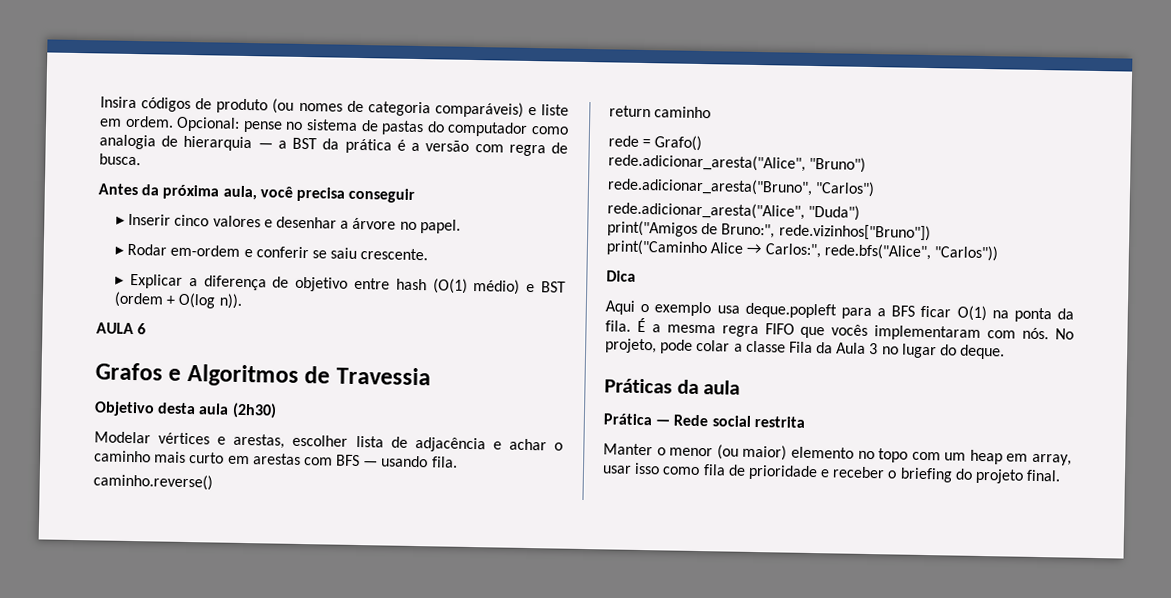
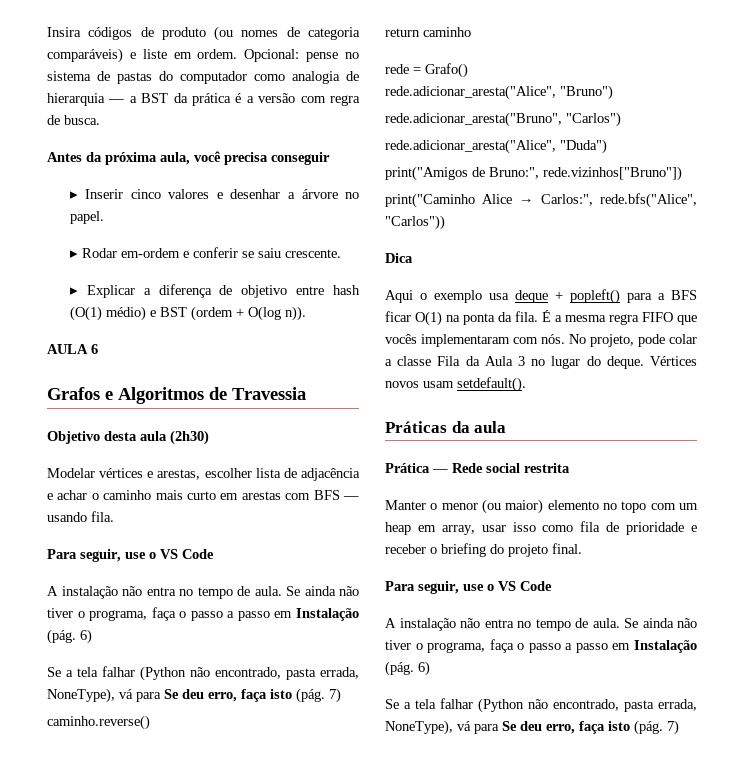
  Modelar vértices e arestas, escolher lista de adjacência e achar o caminho mais curto em arestas com BFS — usando fila.
+ Para seguir, use o VS Code
+ A instalação não entra no tempo de aula. Se ainda não tiver o programa, faça o passo a passo em Instalação (pág. 6)
+ Se a tela falhar (Python não encontrado, pasta errada, NoneType), vá para Se deu erro, faça isto (pág. 7)
- Aqui o exemplo usa deque.popleft para a BFS ficar O(1) na ponta da fila.
+ Aqui o exemplo usa deque + popleft() para a BFS ficar O(1) na ponta da fila.
+ Vértices novos usam setdefault().
  Manter o menor (ou maior) elemento no topo com um heap em array, usar isso como fila de prioridade e receber o briefing do projeto final.
+ Para seguir, use o VS Code
+ A instalação não entra no tempo de aula. Se ainda não tiver o programa, faça o passo a passo em Instalação (pág. 6)
+ Se a tela falhar (Python não encontrado, pasta errada, NoneType), vá para Se deu erro, faça isto (pág. 7)

